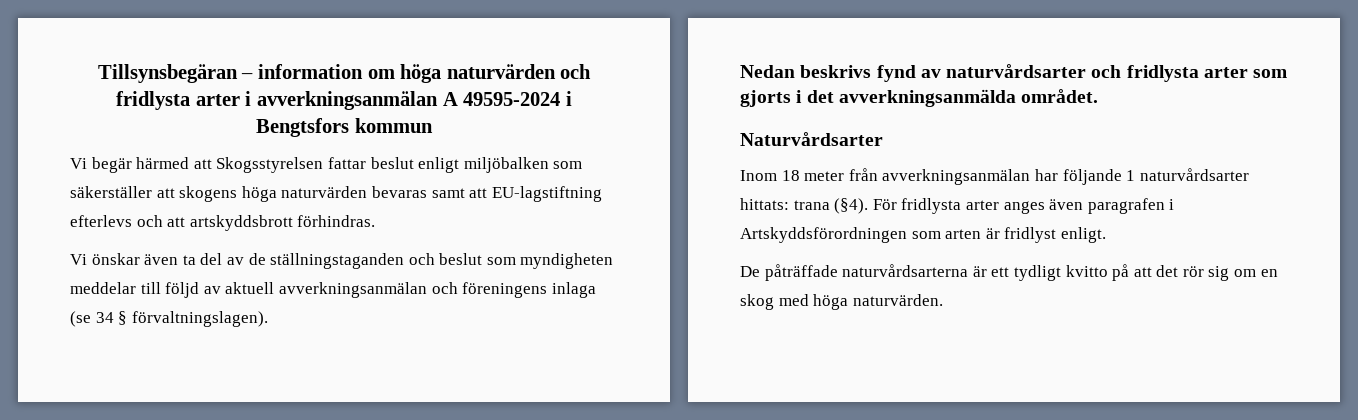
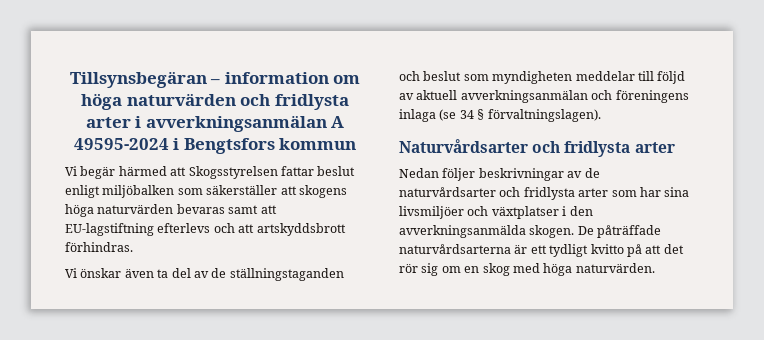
- Nedan beskrivs fynd av naturvårdsarter och fridlysta arter som gjorts i det avverkningsanmälda området.
- Naturvårdsarter
- Inom 18 meter från avverkningsanmälan har följande 1 naturvårdsarter hittats: trana (§4). För fridlysta arter anges även paragrafen i Artskyddsförordningen som arten är fridlyst enligt.
- De påträffade naturvårdsarterna är ett tydligt kvitto på att det rör sig om en skog med höga naturvärden.
+ Naturvårdsarter och fridlysta arter
+ Nedan följer beskrivningar av de naturvårdsarter och fridlysta arter som har sina livsmiljöer och växtplatser i den avverkningsanmälda skogen. De påträffade naturvårdsarterna är ett tydligt kvitto på att det rör sig om en skog med höga naturvärden.

